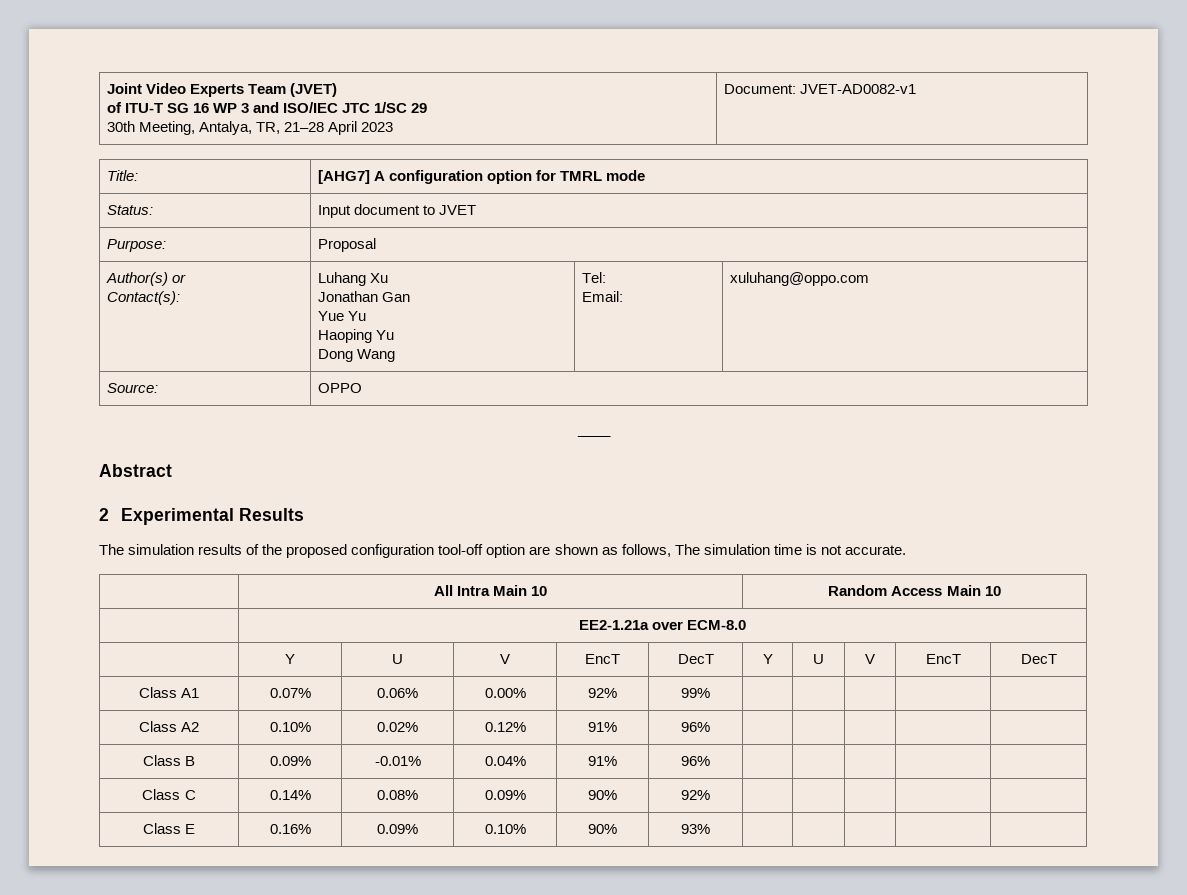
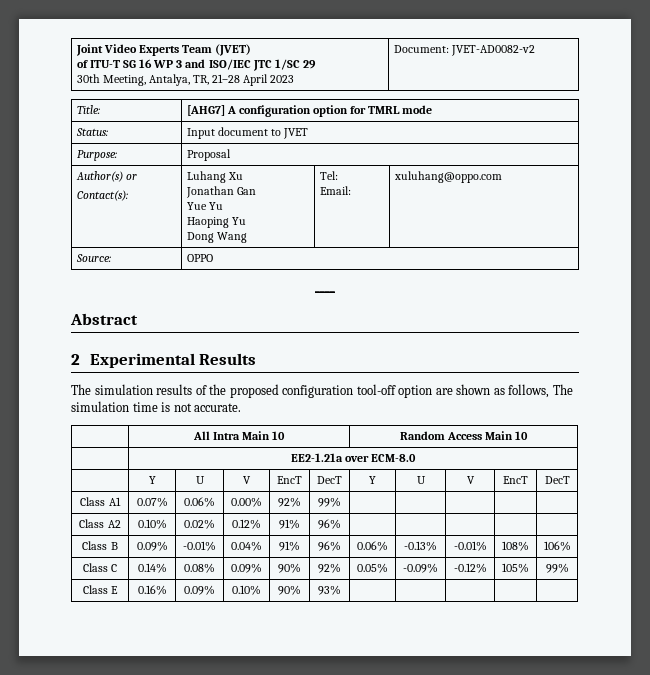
  Joint Video Experts Team (JVET)
  of ITU-T SG 16 WP 3 and ISO/IEC JTC 1/SC 29
- 30th Meeting, Antalya, TR, 21–28 April 2023 | Document: JVET-AD0082-v1
+ 30th Meeting, Antalya, TR, 21–28 April 2023 | Document: JVET-AD0082-v2
- Class B | 0.09% | -0.01% | 0.04% | 91% | 96% | | | | |
+ Class B | 0.09% | -0.01% | 0.04% | 91% | 96% | 0.06% | -0.13% | -0.01% | 108% | 106%
- Class C | 0.14% | 0.08% | 0.09% | 90% | 92% | | | | |
+ Class C | 0.14% | 0.08% | 0.09% | 90% | 92% | 0.05% | -0.09% | -0.12% | 105% | 99%

